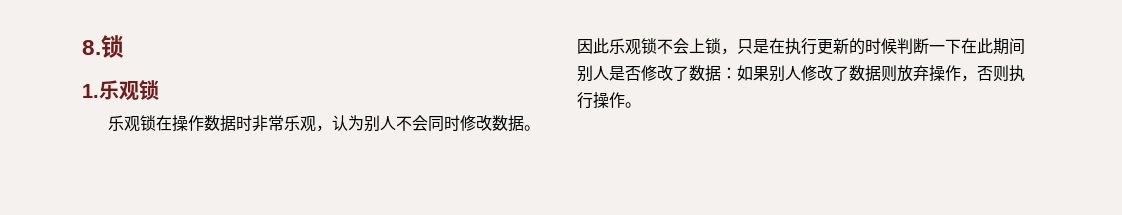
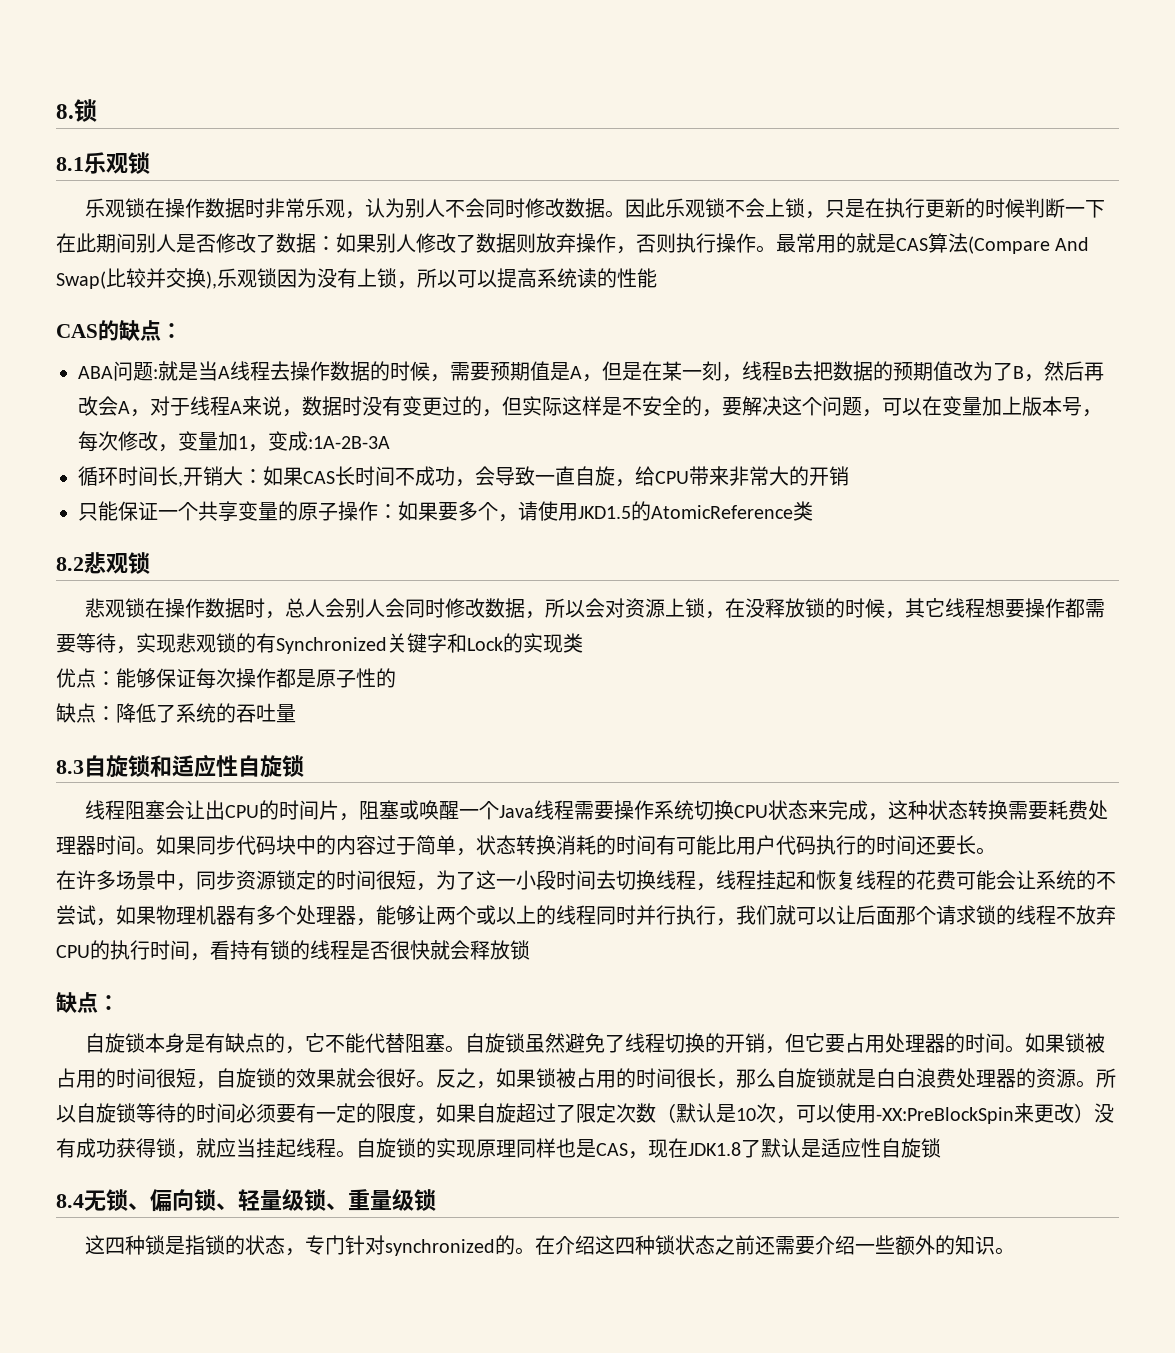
- 1.乐观锁
+ 8.1乐观锁
+ 最常用的就是CAS算法(Compare And Swap(比较并交换),乐观锁因为没有上锁，所以可以提高系统读的性能
+ CAS的缺点：
+ ABA问题:就是当A线程去操作数据的时候，需要预期值是A，但是在某一刻，线程B去把数据的预期值改为了B，然后再改会A，对于线程A来说，数据时没有变更过的，但实际这样是不安全的，要解决这个问题，可以在变量加上版本号，每次修改，变量加1，变成:1A-2B-3A
+ 循环时间长,开销大：如果CAS长时间不成功，会导致一直自旋，给CPU带来非常大的开销
+ 只能保证一个共享变量的原子操作：如果要多个，请使用JKD1.5的AtomicReference类
+ 8.2悲观锁
+ 悲观锁在操作数据时，总人会别人会同时修改数据，所以会对资源上锁，在没释放锁的时候，其它线程想要操作都需要等待，实现悲观锁的有Synchronized关键字和Lock的实现类
+ 优点：能够保证每次操作都是原子性的
+ 缺点：降低了系统的吞吐量
+ 8.3自旋锁和适应性自旋锁
+ 线程阻塞会让出CPU的时间片，阻塞或唤醒一个Java线程需要操作系统切换CPU状态来完成，这种状态转换需要耗费处理器时间。如果同步代码块中的内容过于简单，状态转换消耗的时间有可能比用户代码执行的时间还要长。
+ 在许多场景中，同步资源锁定的时间很短，为了这一小段时间去切换线程，线程挂起和恢复线程的花费可能会让系统的不尝试，如果物理机器有多个处理器，能够让两个或以上的线程同时并行执行，我们就可以让后面那个请求锁的线程不放弃CPU的执行时间，看持有锁的线程是否很快就会释放锁
+ 缺点：
+ 自旋锁本身是有缺点的，它不能代替阻塞。自旋锁虽然避免了线程切换的开销，但它要占用处理器的时间。如果锁被占用的时间很短，自旋锁的效果就会很好。反之，如果锁被占用的时间很长，那么自旋锁就是白白浪费处理器的资源。所以自旋锁等待的时间必须要有一定的限度，如果自旋超过了限定次数（默认是10次，可以使用-XX:PreBlockSpin来更改）没有成功获得锁，就应当挂起线程。自旋锁的实现原理同样也是CAS，现在JDK1.8了默认是适应性自旋锁
+ 8.4无锁、偏向锁、轻量级锁、重量级锁
+ 这四种锁是指锁的状态，专门针对synchronized的。在介绍这四种锁状态之前还需要介绍一些额外的知识。

